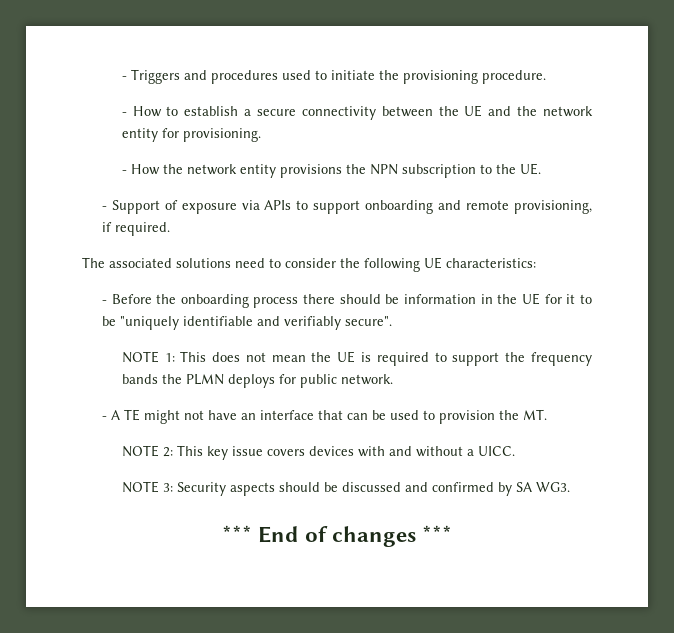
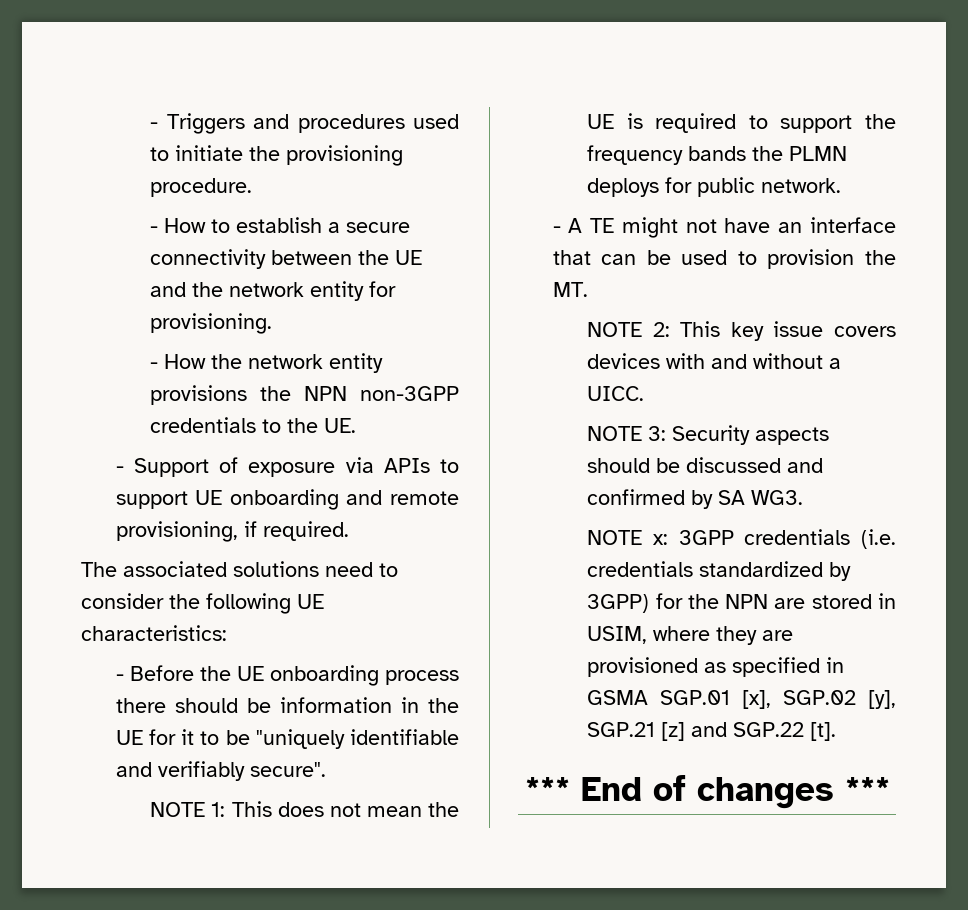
- - How the network entity provisions the NPN subscription to the UE.
+ - How the network entity provisions the NPN non-3GPP credentials to the UE.
- - Support of exposure via APIs to support onboarding and remote provisioning, if required.
+ - Support of exposure via APIs to support UE onboarding and remote provisioning, if required.
- - Before the onboarding process there should be information in the UE for it to be "uniquely identifiable and verifiably secure".
+ - Before the UE onboarding process there should be information in the UE for it to be "uniquely identifiable and verifiably secure".
+ NOTE x: 3GPP credentials (i.e. credentials standardized by 3GPP) for the NPN are stored in USIM, where they are provisioned as specified in GSMA SGP.01 [x], SGP.02 [y], SGP.21 [z] and SGP.22 [t].

